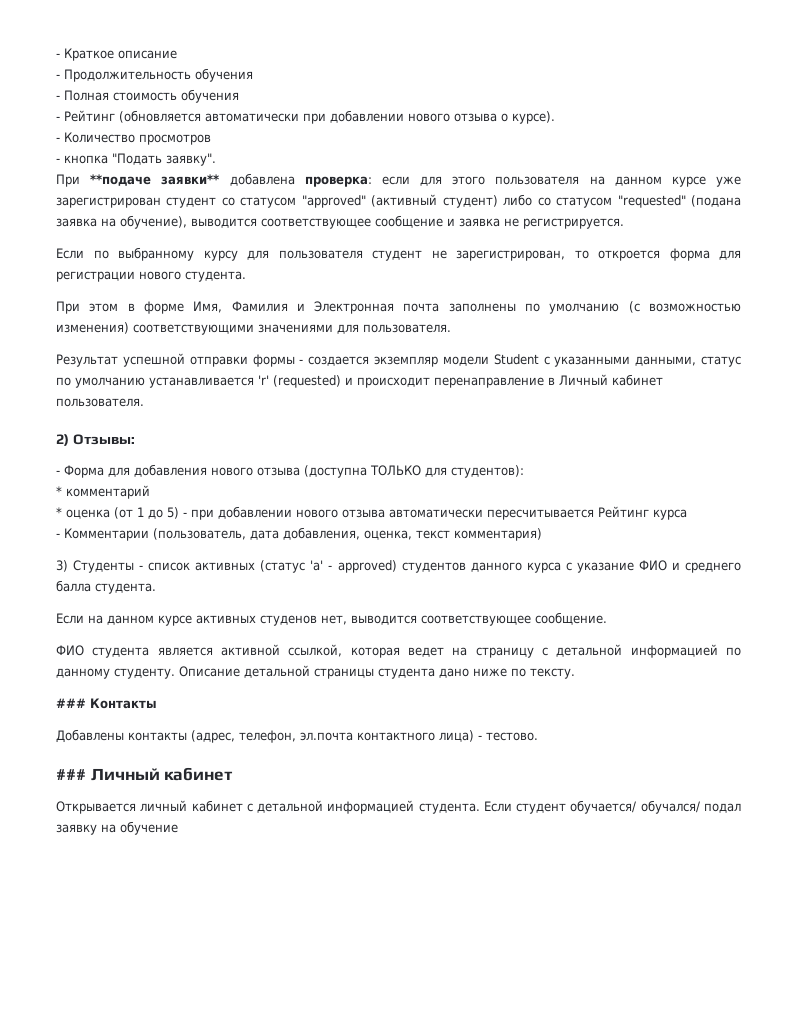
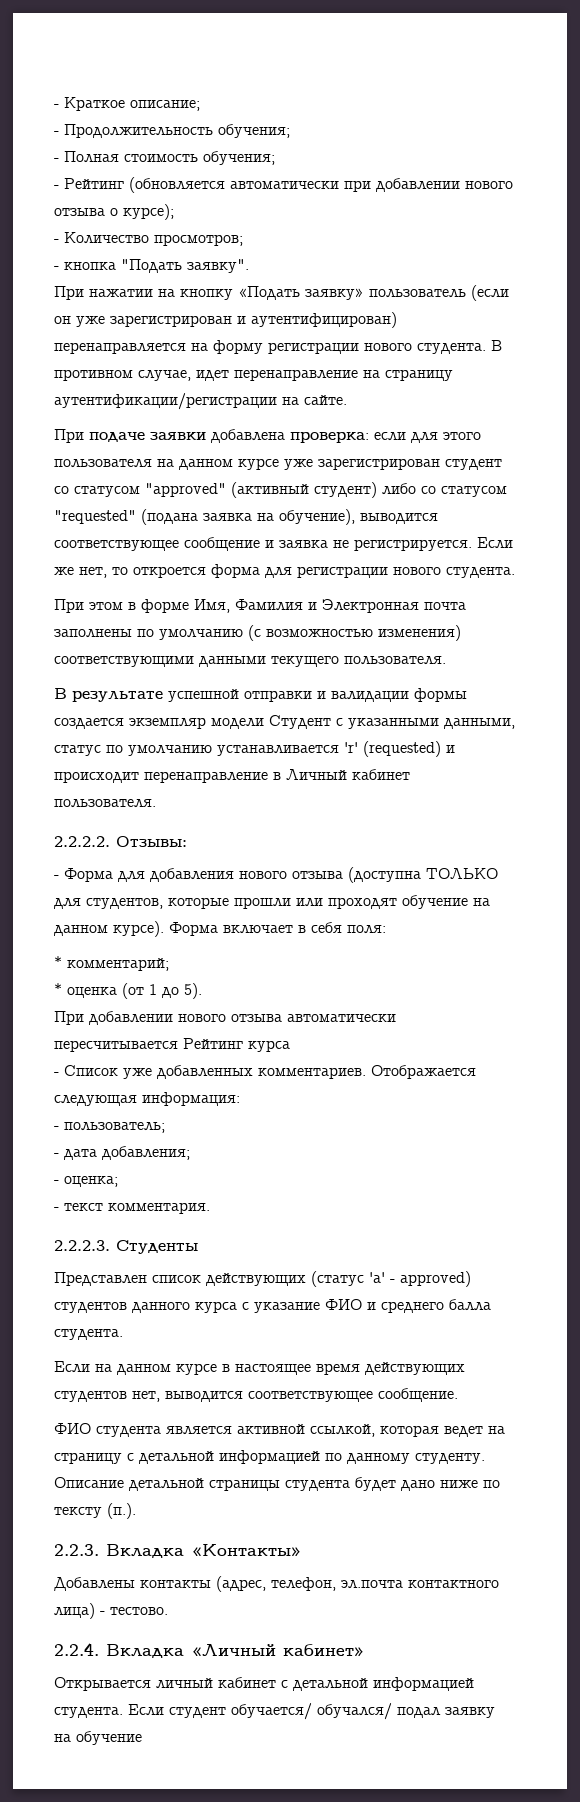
- - Краткое описание
+ - Краткое описание;
- - Продолжительность обучения
+ - Продолжительность обучения;
- - Полная стоимость обучения
+ - Полная стоимость обучения;
- - Рейтинг (обновляется автоматически при добавлении нового отзыва о курсе).
+ - Рейтинг (обновляется автоматически при добавлении нового отзыва о курсе);
- - Количество просмотров
+ - Количество просмотров;
- При **подаче заявки** добавлена проверка: если для этого пользователя на данном курсе уже зарегистрирован студент со статусом "approved" (активный студент) либо со статусом "requested" (подана заявка на обучение), выводится соответствующее сообщение и заявка не регистрируется.
- Если по выбранному курсу для пользователя студент не зарегистрирован, то откроется форма для регистрации нового студента.
+ При нажатии на кнопку «Подать заявку» пользователь (если он уже зарегистрирован и аутентифицирован) перенаправляется на форму регистрации нового студента. В противном случае, идет перенаправление на страницу аутентификации/регистрации на сайте.
+ При подаче заявки добавлена проверка: если для этого пользователя на данном курсе уже зарегистрирован студент со статусом "approved" (активный студент) либо со статусом "requested" (подана заявка на обучение), выводится соответствующее сообщение и заявка не регистрируется. Если же нет, то откроется форма для регистрации нового студента.
- При этом в форме Имя, Фамилия и Электронная почта заполнены по умолчанию (с возможностью изменения) соответствующими значениями для пользователя.
- Результат успешной отправки формы - создается экземпляр модели Student с указанными данными, статус по умолчанию устанавливается 'r' (requested) и происходит перенаправление в Личный кабинет пользователя.
+ При этом в форме Имя, Фамилия и Электронная почта заполнены по умолчанию (с возможностью изменения) соответствующими данными текущего пользователя.
+ В результате успешной отправки и валидации формы создается экземпляр модели Студент с указанными данными, статус по умолчанию устанавливается 'r' (requested) и происходит перенаправление в Личный кабинет пользователя.
- 2) Отзывы:
+ 2.2.2.2. Отзывы:
- - Форма для добавления нового отзыва (доступна ТОЛЬКО для студентов):
- * комментарий
+ - Форма для добавления нового отзыва (доступна ТОЛЬКО для студентов, которые прошли или проходят обучение на данном курсе). Форма включает в себя поля:
+ * комментарий;
- * оценка (от 1 до 5) - при добавлении нового отзыва автоматически пересчитывается Рейтинг курса
+ * оценка (от 1 до 5).
+ При добавлении нового отзыва автоматически пересчитывается Рейтинг курса
- - Комментарии (пользователь, дата добавления, оценка, текст комментария)
- 3) Студенты - список активных (статус 'а' - approved) студентов данного курса с указание ФИО и среднего балла студента.
+ - Список уже добавленных комментариев. Отображается следующая информация:
+ - пользователь;
+ - дата добавления;
+ - оценка;
+ - текст комментария.
+ 2.2.2.3. Студенты
+ Представлен список действующих (статус 'а' - approved) студентов данного курса с указание ФИО и среднего балла студента.
- Если на данном курсе активных студенов нет, выводится соответствующее сообщение.
+ Если на данном курсе в настоящее время действующих студентов нет, выводится соответствующее сообщение.
- Описание детальной страницы студента дано ниже по тексту.
- ### Контакты
+ Описание детальной страницы студента будет дано ниже по тексту (п.).
+ 2.2.3. Вкладка «Контакты»
- ### Личный кабинет
+ 2.2.4. Вкладка «Личный кабинет»

